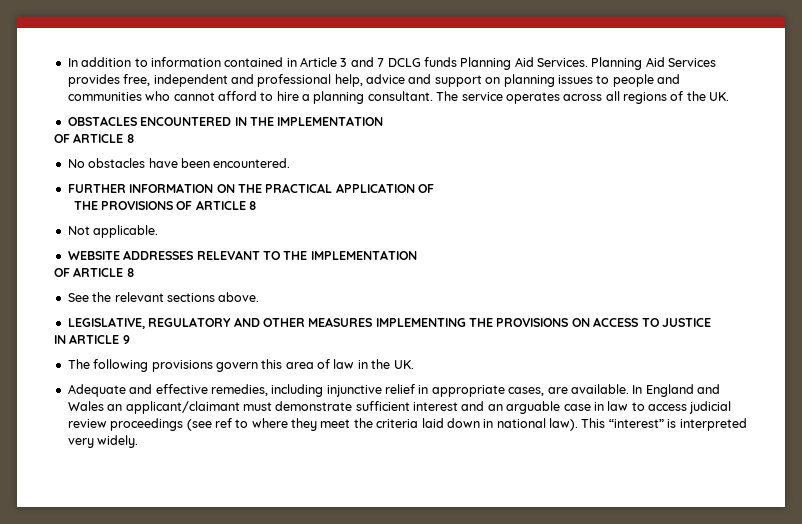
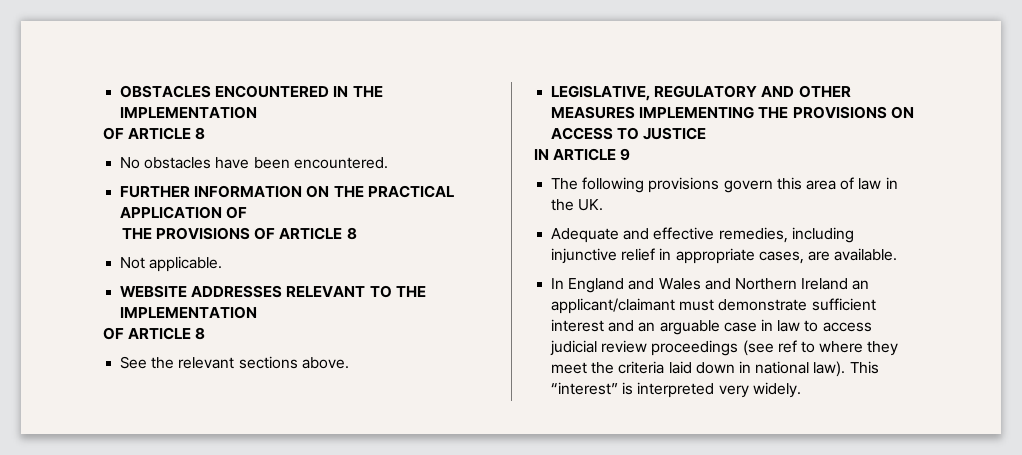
- In addition to information contained in Article 3 and 7 DCLG funds Planning Aid Services. Planning Aid Services provides free, independent and professional help, advice and support on planning issues to people and communities who cannot afford to hire a planning consultant. The service operates across all regions of the UK.
- Adequate and effective remedies, including injunctive relief in appropriate cases, are available. In England and Wales an applicant/claimant must demonstrate sufficient interest and an arguable case in law to access judicial review proceedings (see ref to where they meet the criteria laid down in national law).
+ Adequate and effective remedies, including injunctive relief in appropriate cases, are available.
+ In England and Wales and Northern Ireland an applicant/claimant must demonstrate sufficient interest and an arguable case in law to access judicial review proceedings (see ref to where they meet the criteria laid down in national law).

